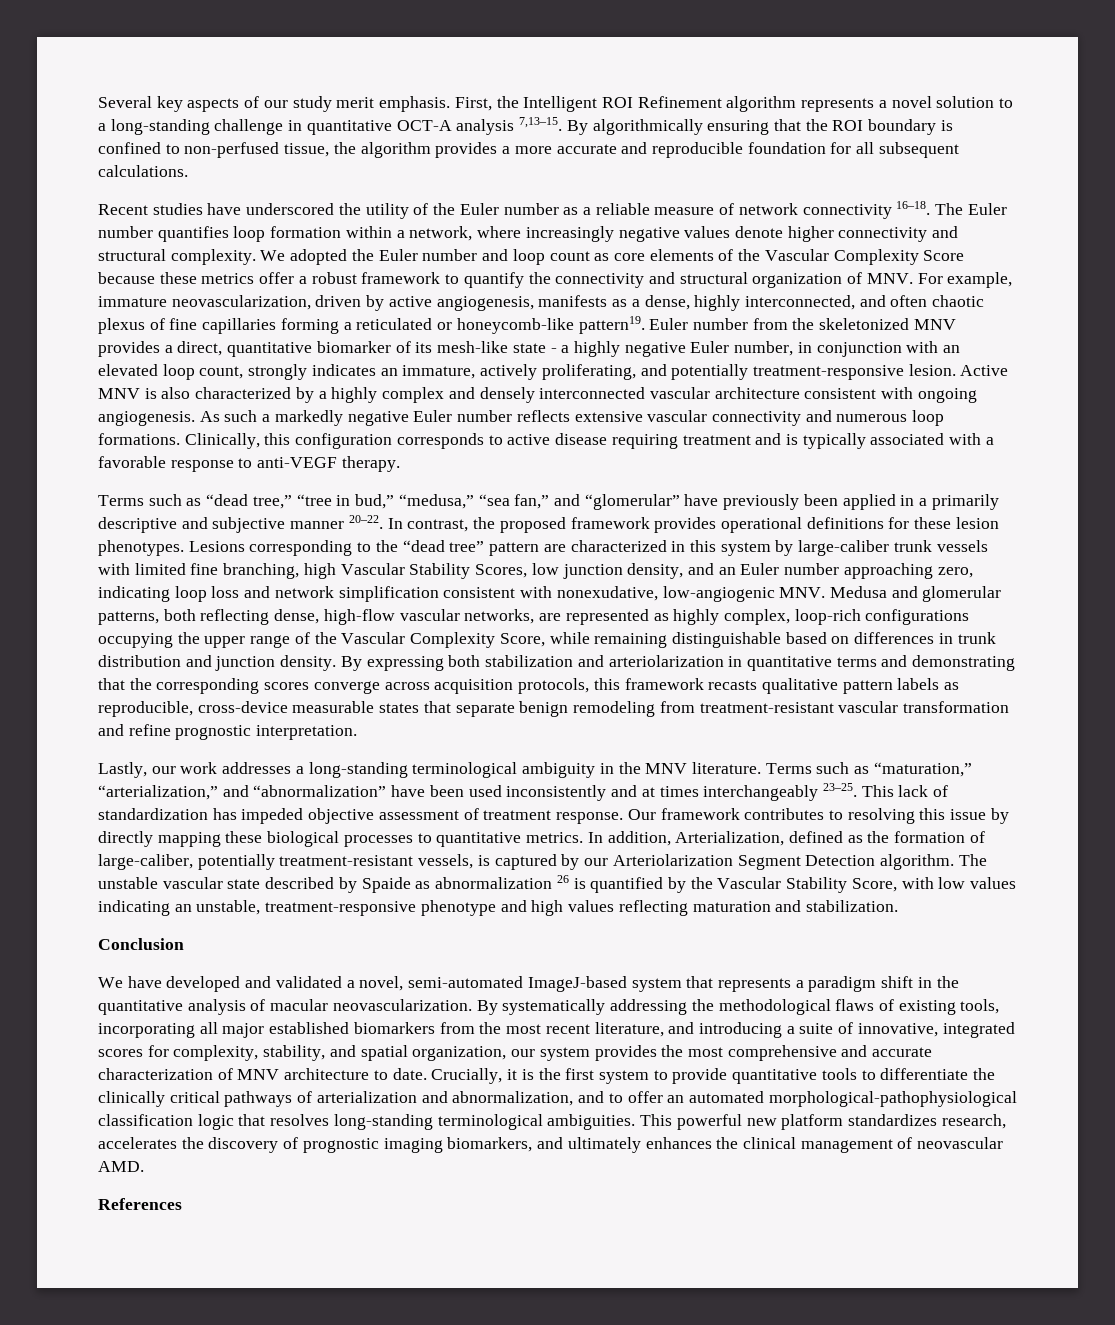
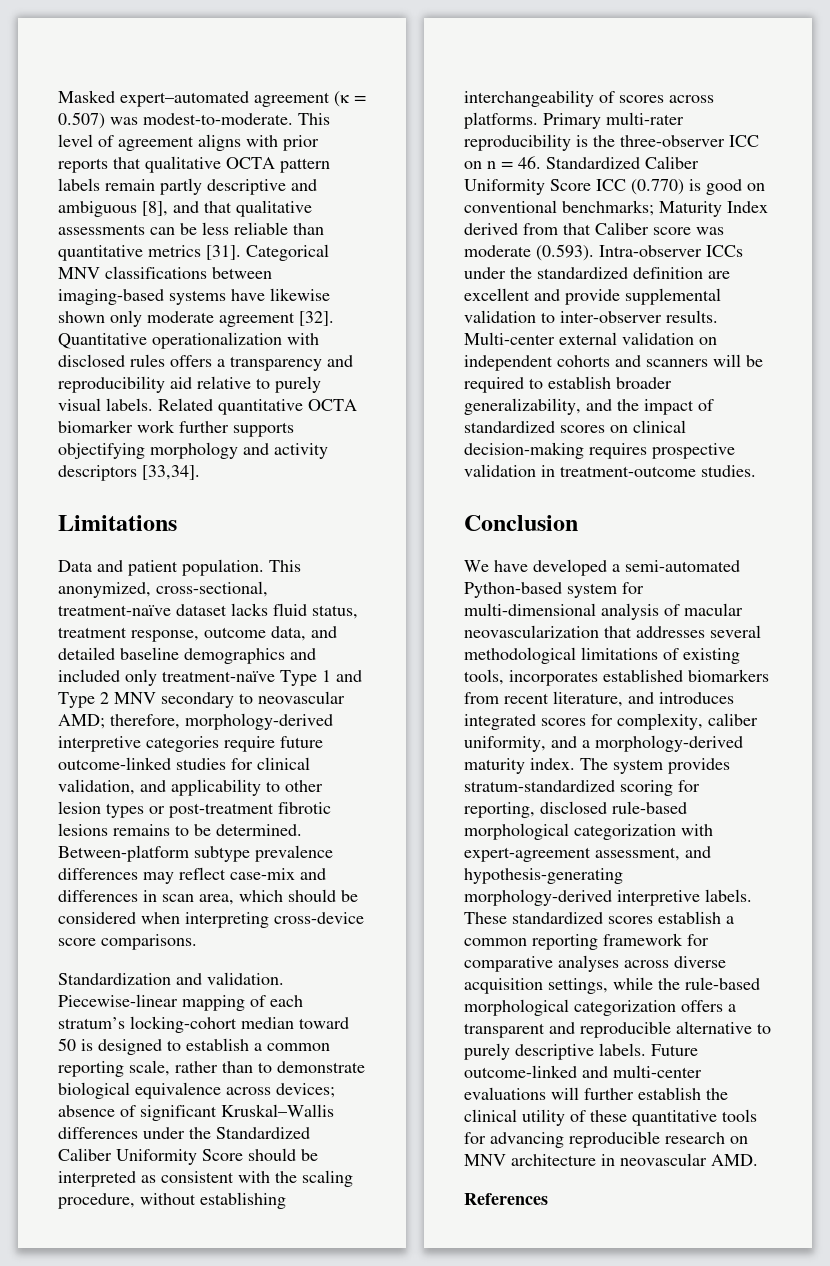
- Several key aspects of our study merit emphasis. First, the Intelligent ROI Refinement algorithm represents a novel solution to a long-standing challenge in quantitative OCT-A analysis 7,13–15. By algorithmically ensuring that the ROI boundary is confined to non-perfused tissue, the algorithm provides a more accurate and reproducible foundation for all subsequent calculations.
- Recent studies have underscored the utility of the Euler number as a reliable measure of network connectivity 16–18. The Euler number quantifies loop formation within a network, where increasingly negative values denote higher connectivity and structural complexity. We adopted the Euler number and loop count as core elements of the Vascular Complexity Score because these metrics offer a robust framework to quantify the connectivity and structural organization of MNV. For example, immature neovascularization, driven by active angiogenesis, manifests as a dense, highly interconnected, and often chaotic plexus of fine capillaries forming a reticulated or honeycomb-like pattern19. Euler number from the skeletonized MNV provides a direct, quantitative biomarker of its mesh-like state - a highly negative Euler number, in conjunction with an elevated loop count, strongly indicates an immature, actively proliferating, and potentially treatment-responsive lesion. Active MNV is also characterized by a highly complex and densely interconnected vascular architecture consistent with ongoing angiogenesis. As such a markedly negative Euler number reflects extensive vascular connectivity and numerous loop formations. Clinically, this configuration corresponds to active disease requiring treatment and is typically associated with a favorable response to anti-VEGF therapy.
- Terms such as “dead tree,” “tree in bud,” “medusa,” “sea fan,” and “glomerular” have previously been applied in a primarily descriptive and subjective manner 20–22. In contrast, the proposed framework provides operational definitions for these lesion phenotypes. Lesions corresponding to the “dead tree” pattern are characterized in this system by large-caliber trunk vessels with limited fine branching, high Vascular Stability Scores, low junction density, and an Euler number approaching zero, indicating loop loss and network simplification consistent with nonexudative, low-angiogenic MNV. Medusa and glomerular patterns, both reflecting dense, high-flow vascular networks, are represented as highly complex, loop-rich configurations occupying the upper range of the Vascular Complexity Score, while remaining distinguishable based on differences in trunk distribution and junction density. By expressing both stabilization and arteriolarization in quantitative terms and demonstrating that the corresponding scores converge across acquisition protocols, this framework recasts qualitative pattern labels as reproducible, cross-device measurable states that separate benign remodeling from treatment-resistant vascular transformation and refine prognostic interpretation.
- Lastly, our work addresses a long-standing terminological ambiguity in the MNV literature. Terms such as “maturation,” “arterialization,” and “abnormalization” have been used inconsistently and at times interchangeably 23–25. This lack of standardization has impeded objective assessment of treatment response. Our framework contributes to resolving this issue by directly mapping these biological processes to quantitative metrics. In addition, Arterialization, defined as the formation of large-caliber, potentially treatment-resistant vessels, is captured by our Arteriolarization Segment Detection algorithm. The unstable vascular state described by Spaide as abnormalization 26 is quantified by the Vascular Stability Score, with low values indicating an unstable, treatment-responsive phenotype and high values reflecting maturation and stabilization.
+ Masked expert–automated agreement (κ = 0.507) was modest-to-moderate. This level of agreement aligns with prior reports that qualitative OCTA pattern labels remain partly descriptive and ambiguous [8], and that qualitative assessments can be less reliable than quantitative metrics [31]. Categorical MNV classifications between imaging-based systems have likewise shown only moderate agreement [32]. Quantitative operationalization with disclosed rules offers a transparency and reproducibility aid relative to purely visual labels. Related quantitative OCTA biomarker work further supports objectifying morphology and activity descriptors [33,34].
+ Limitations
+ Data and patient population. This anonymized, cross-sectional, treatment-naïve dataset lacks fluid status, treatment response, outcome data, and detailed baseline demographics and included only treatment-naïve Type 1 and Type 2 MNV secondary to neovascular AMD; therefore, morphology-derived interpretive categories require future outcome-linked studies for clinical validation, and applicability to other lesion types or post-treatment fibrotic lesions remains to be determined. Between-platform subtype prevalence differences may reflect case-mix and differences in scan area, which should be considered when interpreting cross-device score comparisons.
+ Standardization and validation. Piecewise-linear mapping of each stratum’s locking-cohort median toward 50 is designed to establish a common reporting scale, rather than to demonstrate biological equivalence across devices; absence of significant Kruskal–Wallis differences under the Standardized Caliber Uniformity Score should be interpreted as consistent with the scaling procedure, without establishing interchangeability of scores across platforms. Primary multi-rater reproducibility is the three-observer ICC on n = 46. Standardized Caliber Uniformity Score ICC (0.770) is good on conventional benchmarks; Maturity Index derived from that Caliber score was moderate (0.593). Intra-observer ICCs under the standardized definition are excellent and provide supplemental validation to inter-observer results. Multi-center external validation on independent cohorts and scanners will be required to establish broader generalizability, and the impact of standardized scores on clinical decision-making requires prospective validation in treatment-outcome studies.
  Conclusion
- We have developed and validated a novel, semi-automated ImageJ-based system that represents a paradigm shift in the quantitative analysis of macular neovascularization. By systematically addressing the methodological flaws of existing tools, incorporating all major established biomarkers from the most recent literature, and introducing a suite of innovative, integrated scores for complexity, stability, and spatial organization, our system provides the most comprehensive and accurate characterization of MNV architecture to date. Crucially, it is the first system to provide quantitative tools to differentiate the clinically critical pathways of arterialization and abnormalization, and to offer an automated morphological-pathophysiological classification logic that resolves long-standing terminological ambiguities. This powerful new platform standardizes research, accelerates the discovery of prognostic imaging biomarkers, and ultimately enhances the clinical management of neovascular AMD.
+ We have developed a semi-automated Python-based system for multi-dimensional analysis of macular neovascularization that addresses several methodological limitations of existing tools, incorporates established biomarkers from recent literature, and introduces integrated scores for complexity, caliber uniformity, and a morphology-derived maturity index. The system provides stratum-standardized scoring for reporting, disclosed rule-based morphological categorization with expert-agreement assessment, and hypothesis-generating morphology-derived interpretive labels. These standardized scores establish a common reporting framework for comparative analyses across diverse acquisition settings, while the rule-based morphological categorization offers a transparent and reproducible alternative to purely descriptive labels. Future outcome-linked and multi-center evaluations will further establish the clinical utility of these quantitative tools for advancing reproducible research on MNV architecture in neovascular AMD.

